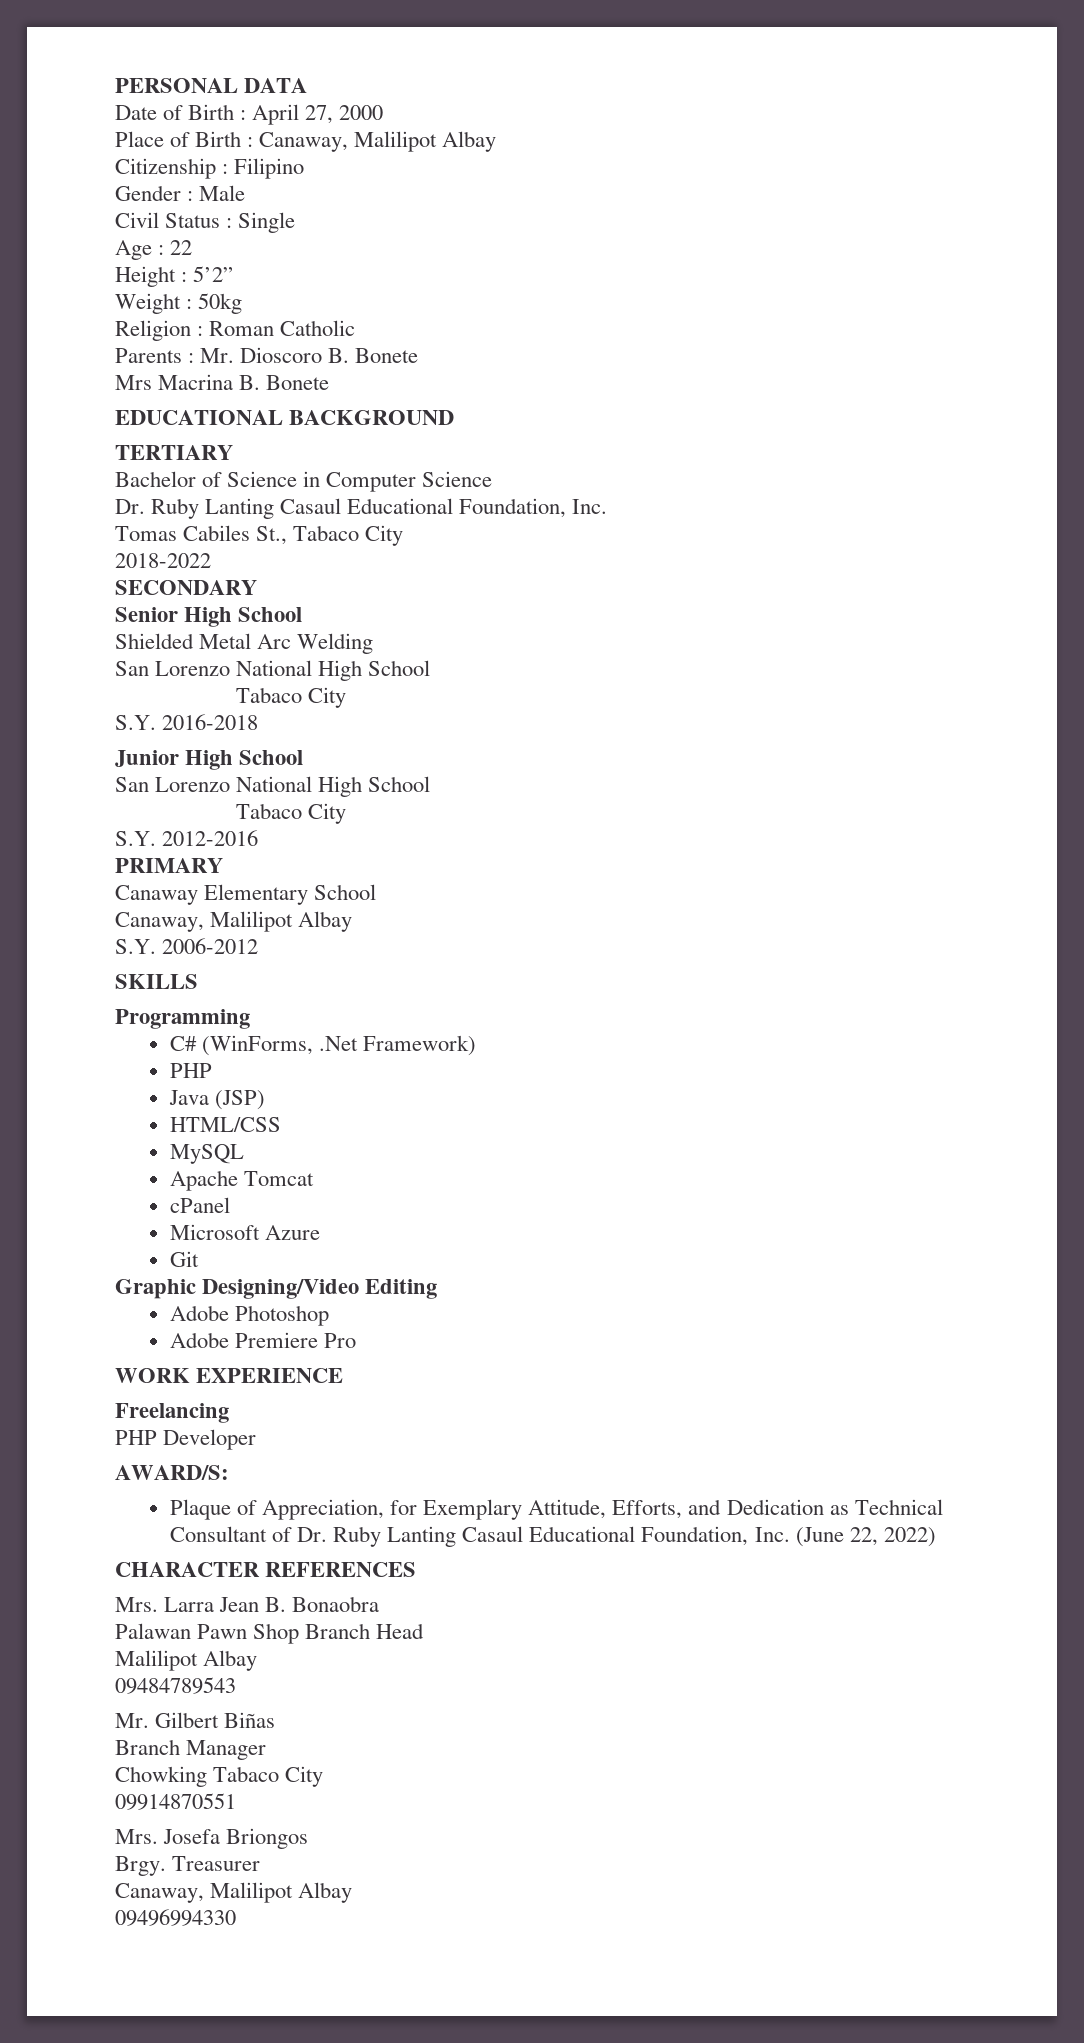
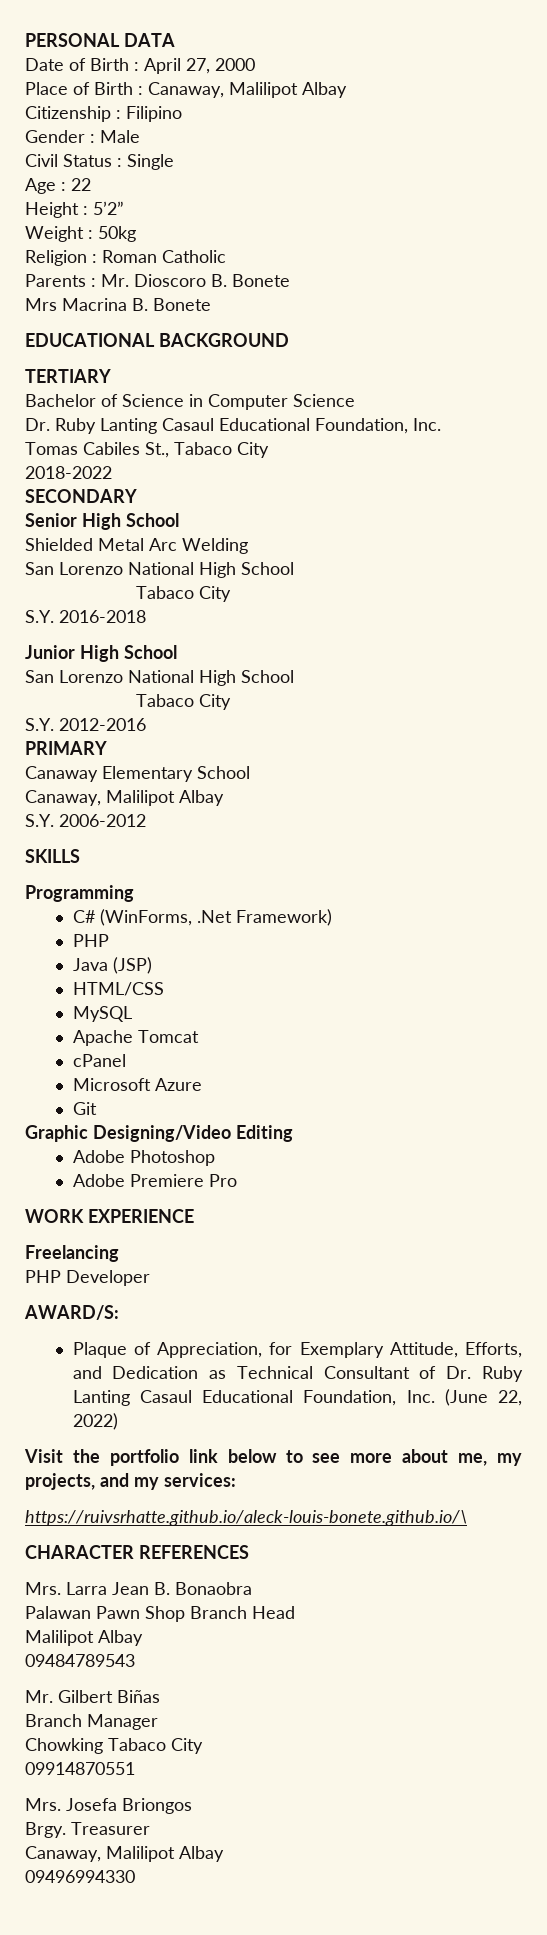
+ Visit the portfolio link below to see more about me, my projects, and my services:
+ https://ruivsrhatte.github.io/aleck-louis-bonete.github.io/\

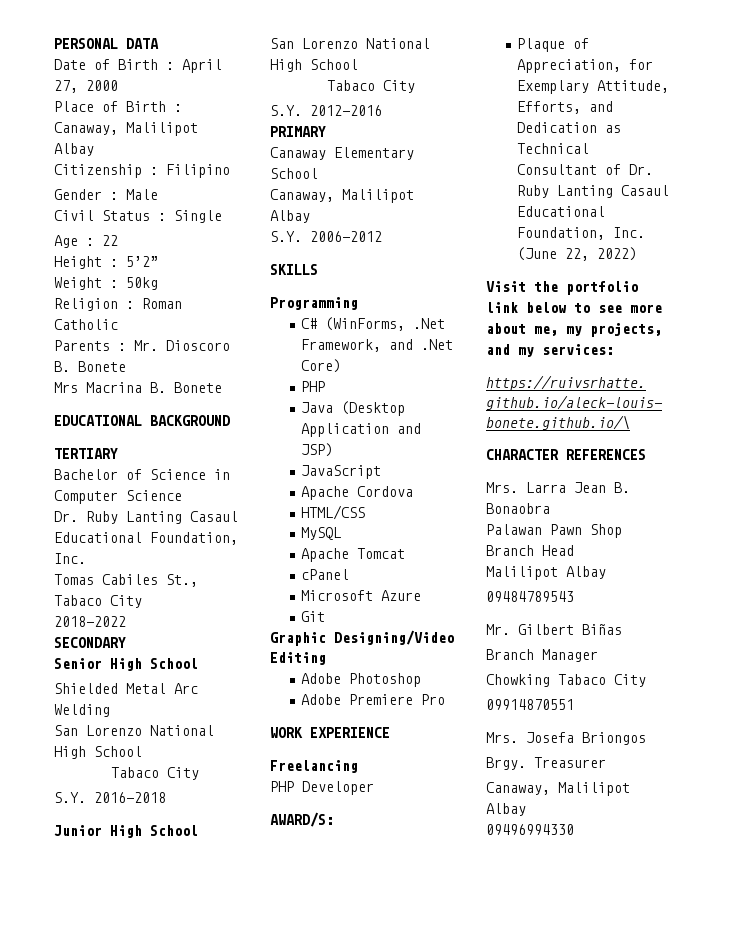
- C# (WinForms, .Net Framework)
+ C# (WinForms, .Net Framework, and .Net Core)
  PHP
- Java (JSP)
+ Java (Desktop Application and JSP)
+ JavaScript
+ Apache Cordova

